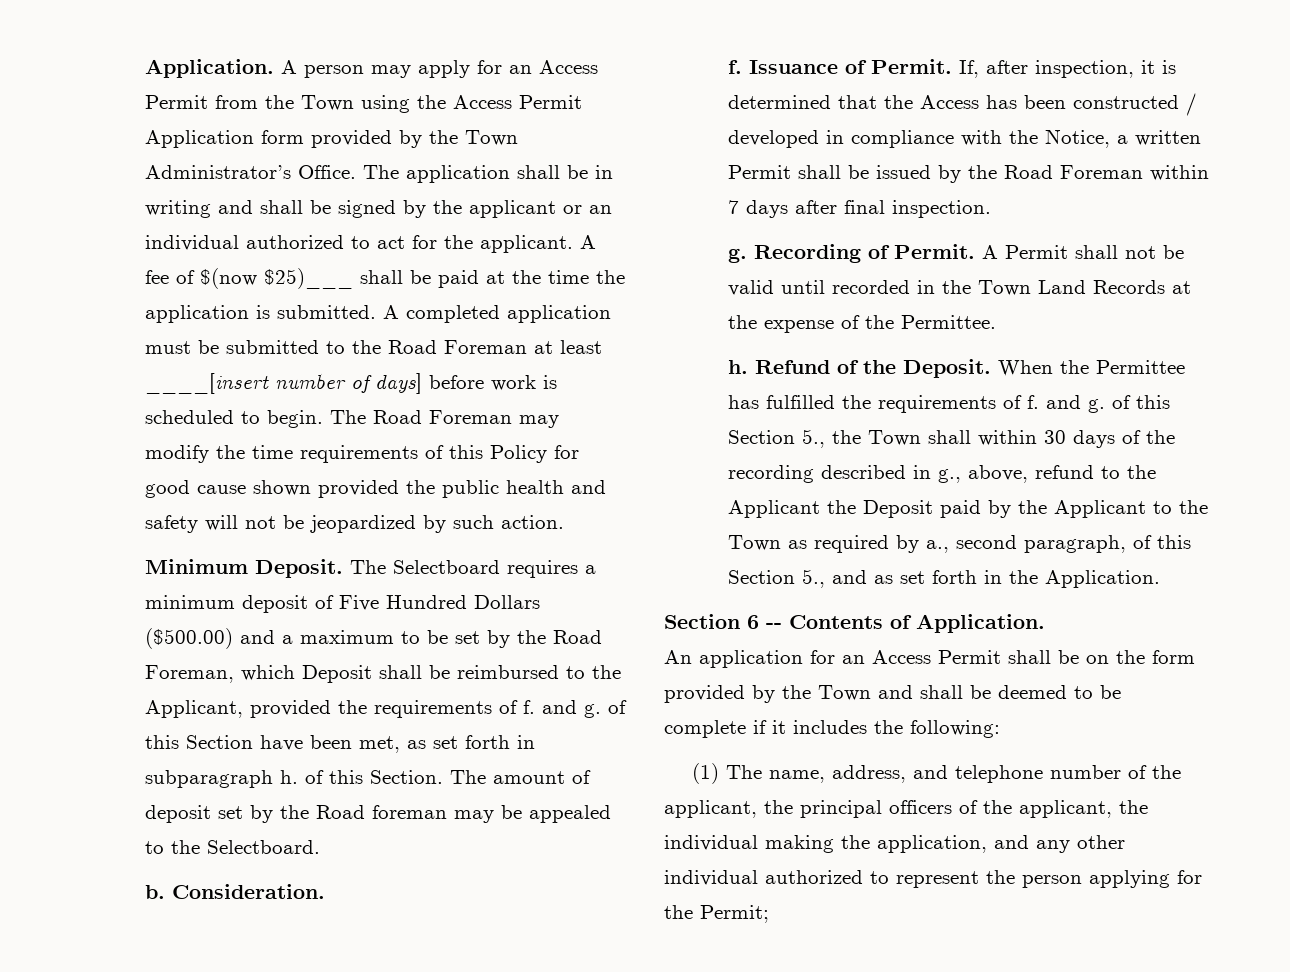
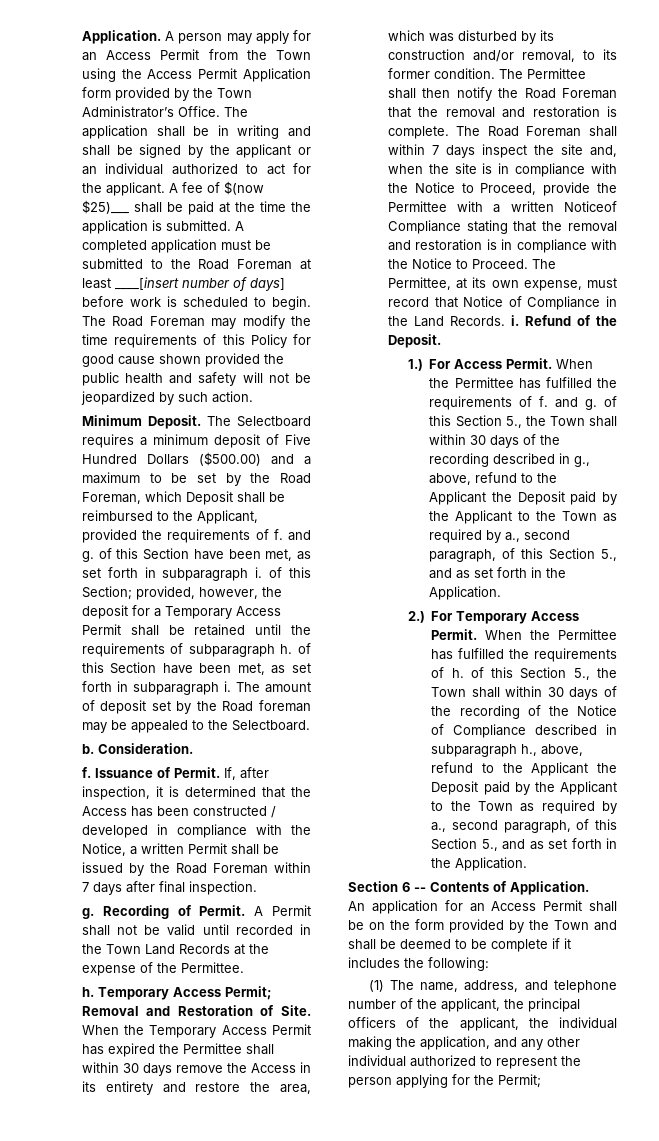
- The Selectboard requires a minimum deposit of Five Hundred Dollars ($500.00) and a maximum to be set by the Road Foreman, which Deposit shall be reimbursed to the Applicant, provided the requirements of f. and g. of this Section have been met, as set forth in subparagraph h. of this Section.
+ The Selectboard requires a minimum deposit of Five Hundred Dollars ($500.00) and a maximum to be set by the Road Foreman, which Deposit shall be reimbursed to the Applicant, provided the requirements of f. and g. of this Section have been met, as set forth in subparagraph i. of this Section; provided, however, the deposit for a Temporary Access Permit shall be retained until the requirements of subparagraph h. of this Section have been met, as set forth in subparagraph i.
+ Temporary Access Permit; Removal and Restoration of Site. When the Temporary Access Permit has expired the Permittee shall within 30 days remove the Access in its entirety and restore the area, which was disturbed by its construction and/or removal, to its former condition. The Permittee shall then notify the Road Foreman that the removal and restoration is complete. The Road Foreman shall within 7 days inspect the site and, when the site is in compliance with the Notice to Proceed, provide the Permittee with a written Noticeof Compliance stating that the removal and restoration is in compliance with the Notice to Proceed. The Permittee, at its own expense, must record that Notice of Compliance in the Land Records. i.
- Refund of the Deposit. When the Permittee has fulfilled the requirements of f. and g. of this Section 5., the Town shall within 30 days of the recording described in g., above, refund to the Applicant the Deposit paid by the Applicant to the Town as required by a., second paragraph, of this Section 5., and as set forth in the Application.
+ Refund of the Deposit.
+ 1.) For Access Permit. When the Permittee has fulfilled the requirements of f. and g. of this Section 5., the Town shall within 30 days of the recording described in g., above, refund to the Applicant the Deposit paid by the Applicant to the Town as required by a., second paragraph, of this Section 5., and as set forth in the Application.
+ 2.) For Temporary Access Permit. When the Permittee has fulfilled the requirements of h. of this Section 5., the Town shall within 30 days of the recording of the Notice of Compliance described in subparagraph h., above, refund to the Applicant the Deposit paid by the Applicant to the Town as required by a., second paragraph, of this Section 5., and as set forth in the Application.

